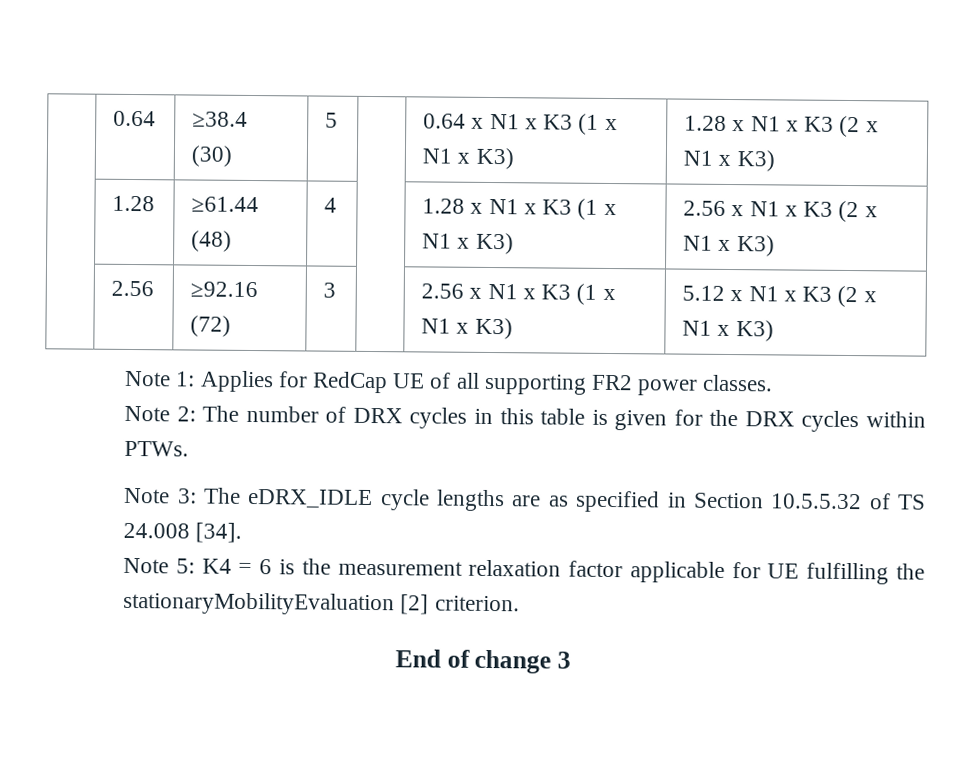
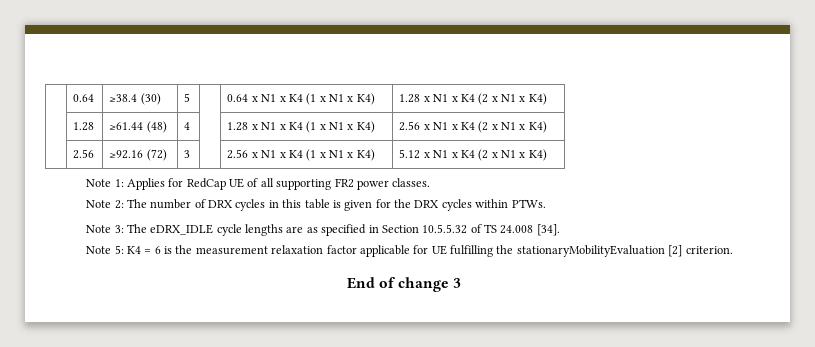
- | 0.64 | ≥38.4 (30) | 5 | | 0.64 x N1 x K3 (1 x N1 x K3) | 1.28 x N1 x K3 (2 x N1 x K3)
+ | 0.64 | ≥38.4 (30) | 5 | | 0.64 x N1 x K4 (1 x N1 x K4) | 1.28 x N1 x K4 (2 x N1 x K4)
- | 1.28 | ≥61.44 (48) | 4 | | 1.28 x N1 x K3 (1 x N1 x K3) | 2.56 x N1 x K3 (2 x N1 x K3)
+ | 1.28 | ≥61.44 (48) | 4 | | 1.28 x N1 x K4 (1 x N1 x K4) | 2.56 x N1 x K4 (2 x N1 x K4)
- | 2.56 | ≥92.16 (72) | 3 | | 2.56 x N1 x K3 (1 x N1 x K3) | 5.12 x N1 x K3 (2 x N1 x K3)
+ | 2.56 | ≥92.16 (72) | 3 | | 2.56 x N1 x K4 (1 x N1 x K4) | 5.12 x N1 x K4 (2 x N1 x K4)

